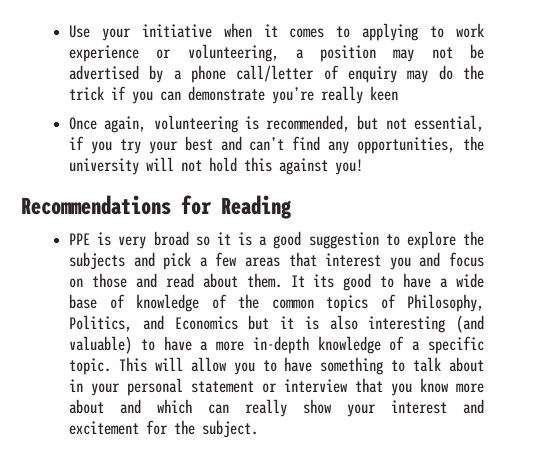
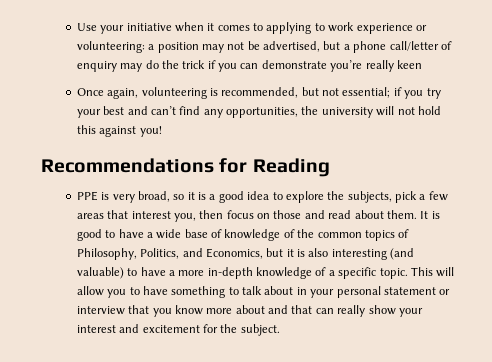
- Use your initiative when it comes to applying to work experience or volunteering, a position may not be advertised by a phone call/letter of enquiry may do the trick if you can demonstrate you’re really keen
+ Use your initiative when it comes to applying to work experience or volunteering: a position may not be advertised, but a phone call/letter of enquiry may do the trick if you can demonstrate you’re really keen
- Once again, volunteering is recommended, but not essential, if you try your best and can’t find any opportunities, the university will not hold this against you!
+ Once again, volunteering is recommended, but not essential; if you try your best and can’t find any opportunities, the university will not hold this against you!
- PPE is very broad so it is a good suggestion to explore the subjects and pick a few areas that interest you and focus on those and read about them.
+ PPE is very broad, so it is a good idea to explore the subjects, pick a few areas that interest you, then focus on those and read about them.
- It its good to have a wide base of knowledge of the common topics of Philosophy, Politics, and Economics but it is also interesting (and valuable) to have a more in-depth knowledge of a specific topic.
+ It is good to have a wide base of knowledge of the common topics of Philosophy, Politics, and Economics, but it is also interesting (and valuable) to have a more in-depth knowledge of a specific topic.
- This will allow you to have something to talk about in your personal statement or interview that you know more about and which can really show your interest and excitement for the subject.
+ This will allow you to have something to talk about in your personal statement or interview that you know more about and that can really show your interest and excitement for the subject.

